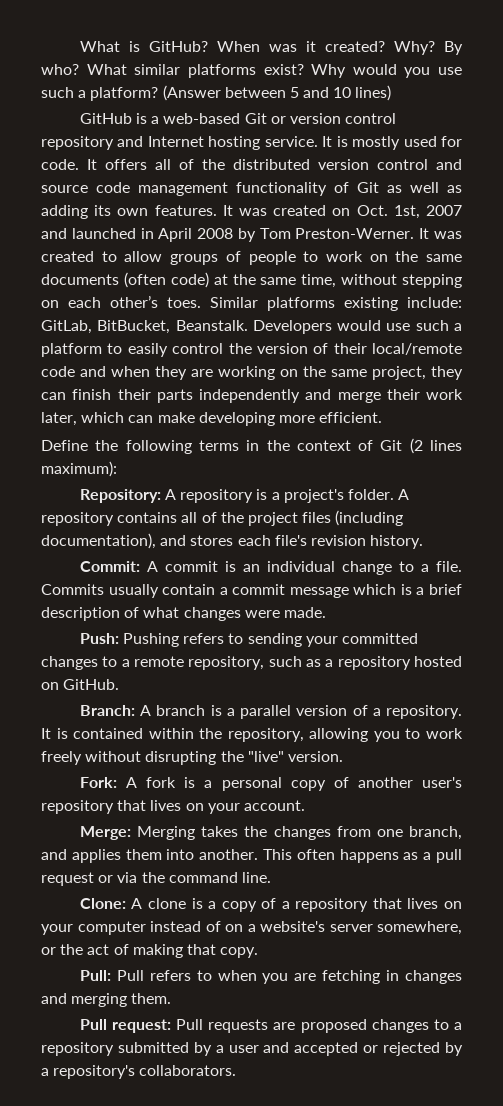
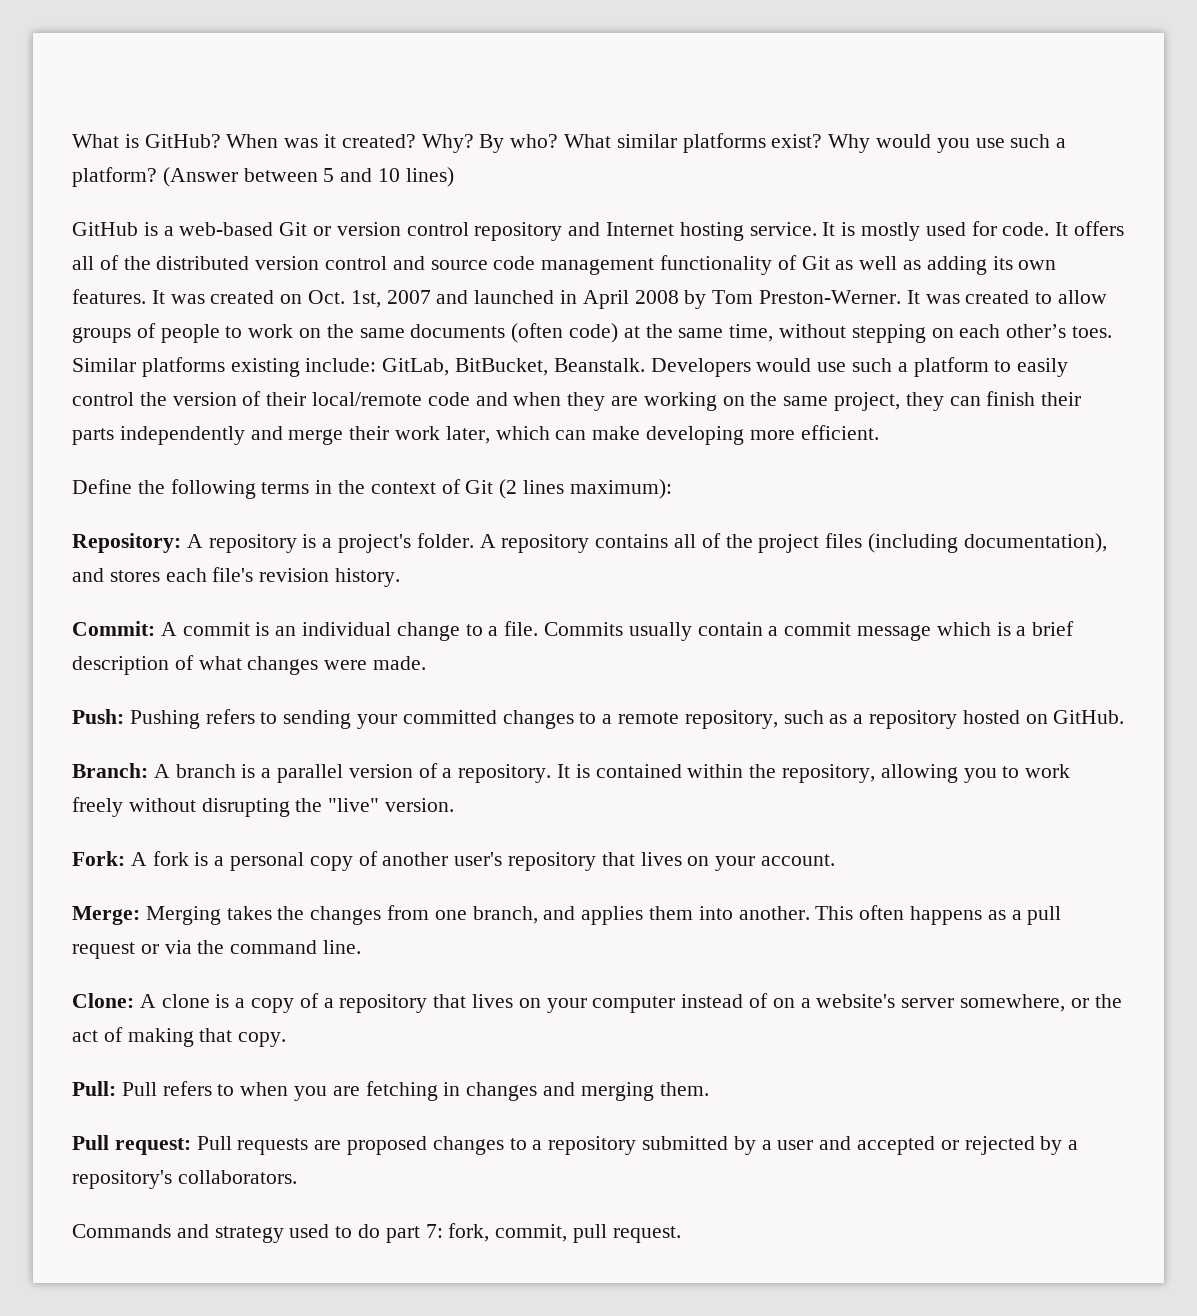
+ Commands and strategy used to do part 7: fork, commit, pull request.

